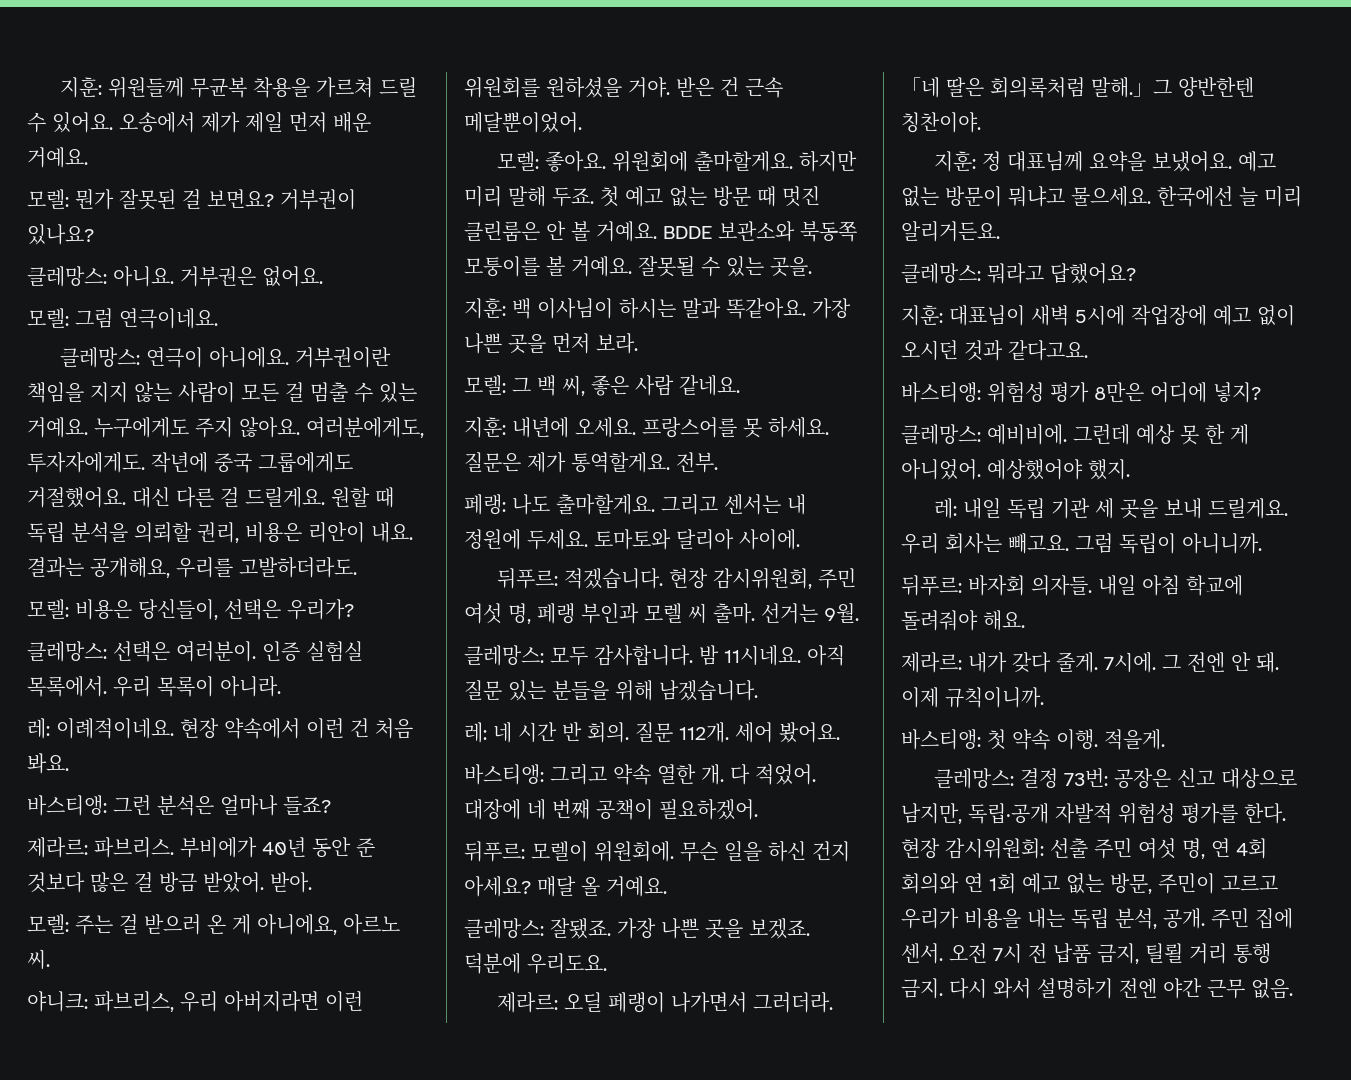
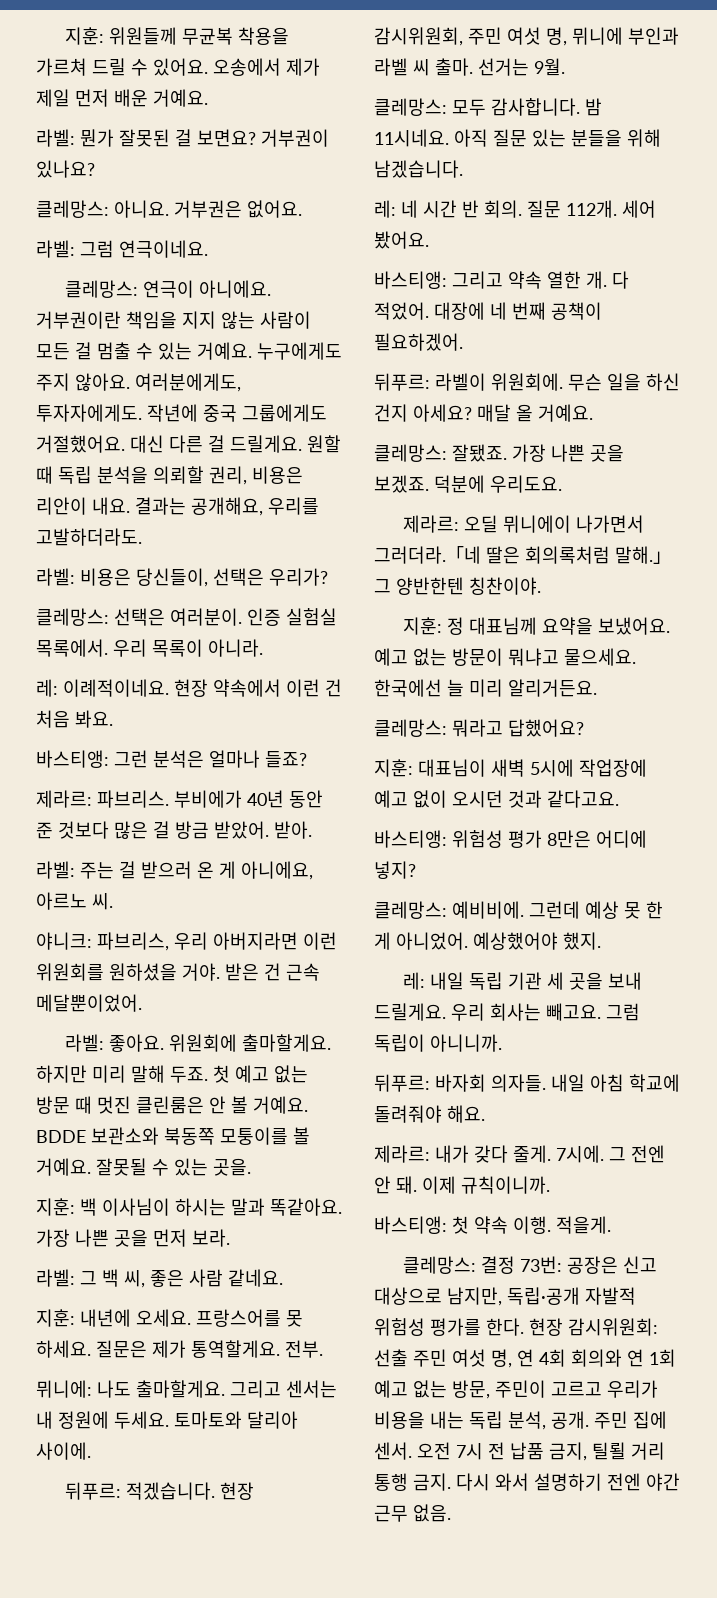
- 모렐: 뭔가 잘못된 걸 보면요?
+ 라벨: 뭔가 잘못된 걸 보면요?
- 모렐: 그럼 연극이네요.
+ 라벨: 그럼 연극이네요.
- 모렐: 비용은 당신들이, 선택은 우리가?
+ 라벨: 비용은 당신들이, 선택은 우리가?
- 모렐: 주는 걸 받으러 온 게 아니에요, 아르노 씨.
+ 라벨: 주는 걸 받으러 온 게 아니에요, 아르노 씨.
- 모렐: 좋아요.
+ 라벨: 좋아요.
- 모렐: 그 백 씨, 좋은 사람 같네요.
+ 라벨: 그 백 씨, 좋은 사람 같네요.
- 페랭: 나도 출마할게요.
+ 뮈니에: 나도 출마할게요.
- 현장 감시위원회, 주민 여섯 명, 페랭 부인과 모렐 씨 출마.
+ 현장 감시위원회, 주민 여섯 명, 뮈니에 부인과 라벨 씨 출마.
- 뒤푸르: 모렐이 위원회에.
+ 뒤푸르: 라벨이 위원회에.
- 제라르: 오딜 페랭이 나가면서 그러더라.
+ 제라르: 오딜 뮈니에이 나가면서 그러더라.

